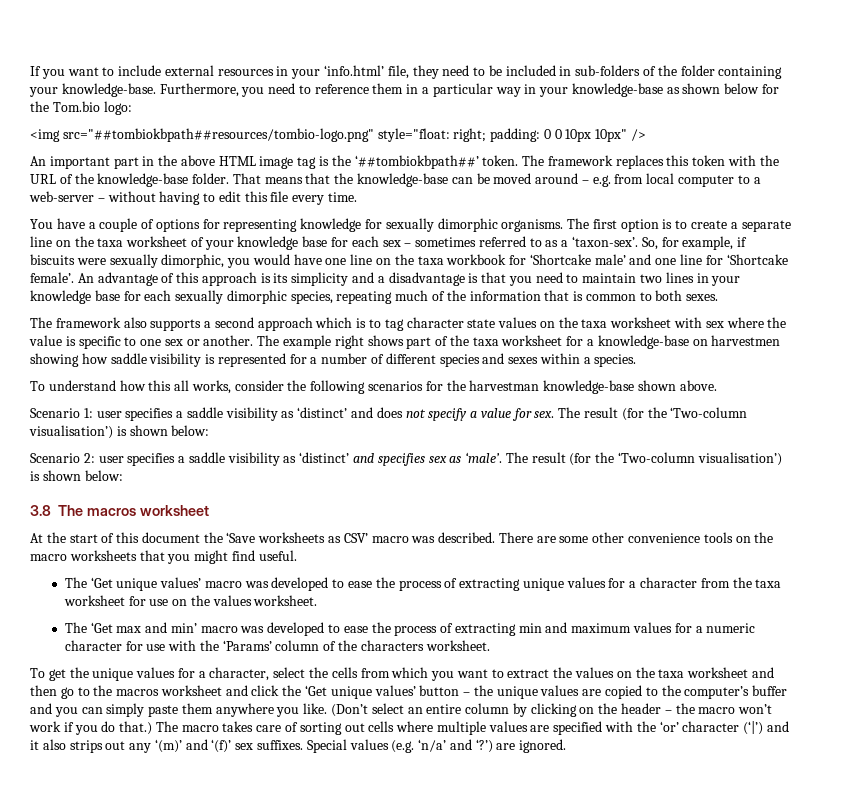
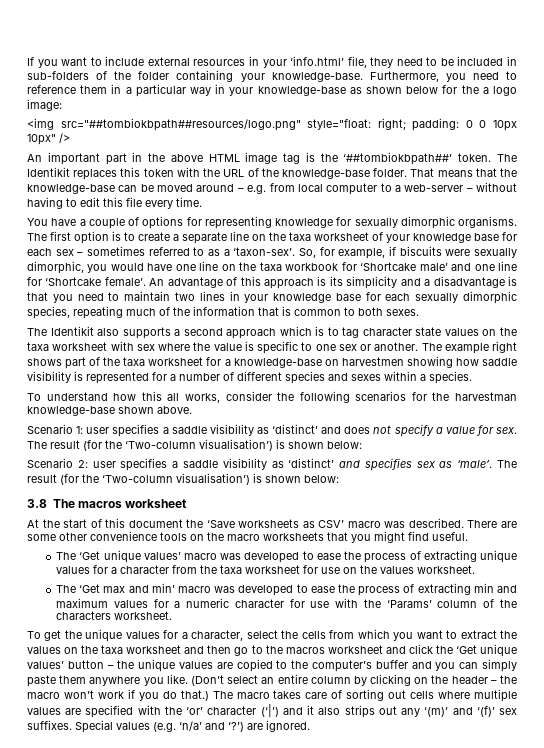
- Furthermore, you need to reference them in a particular way in your knowledge-base as shown below for the Tom.bio logo:
+ Furthermore, you need to reference them in a particular way in your knowledge-base as shown below for the a logo image:
- <img src="##tombiokbpath##resources/tombio-logo.png" style="float: right; padding: 0 0 10px 10px" />
+ <img src="##tombiokbpath##resources/logo.png" style="float: right; padding: 0 0 10px 10px" />
- The framework replaces this token with the URL of the knowledge-base folder.
+ The Identikit replaces this token with the URL of the knowledge-base folder.
- The framework also supports a second approach which is to tag character state values on the taxa worksheet with sex where the value is specific to one sex or another.
+ The Identikit also supports a second approach which is to tag character state values on the taxa worksheet with sex where the value is specific to one sex or another.

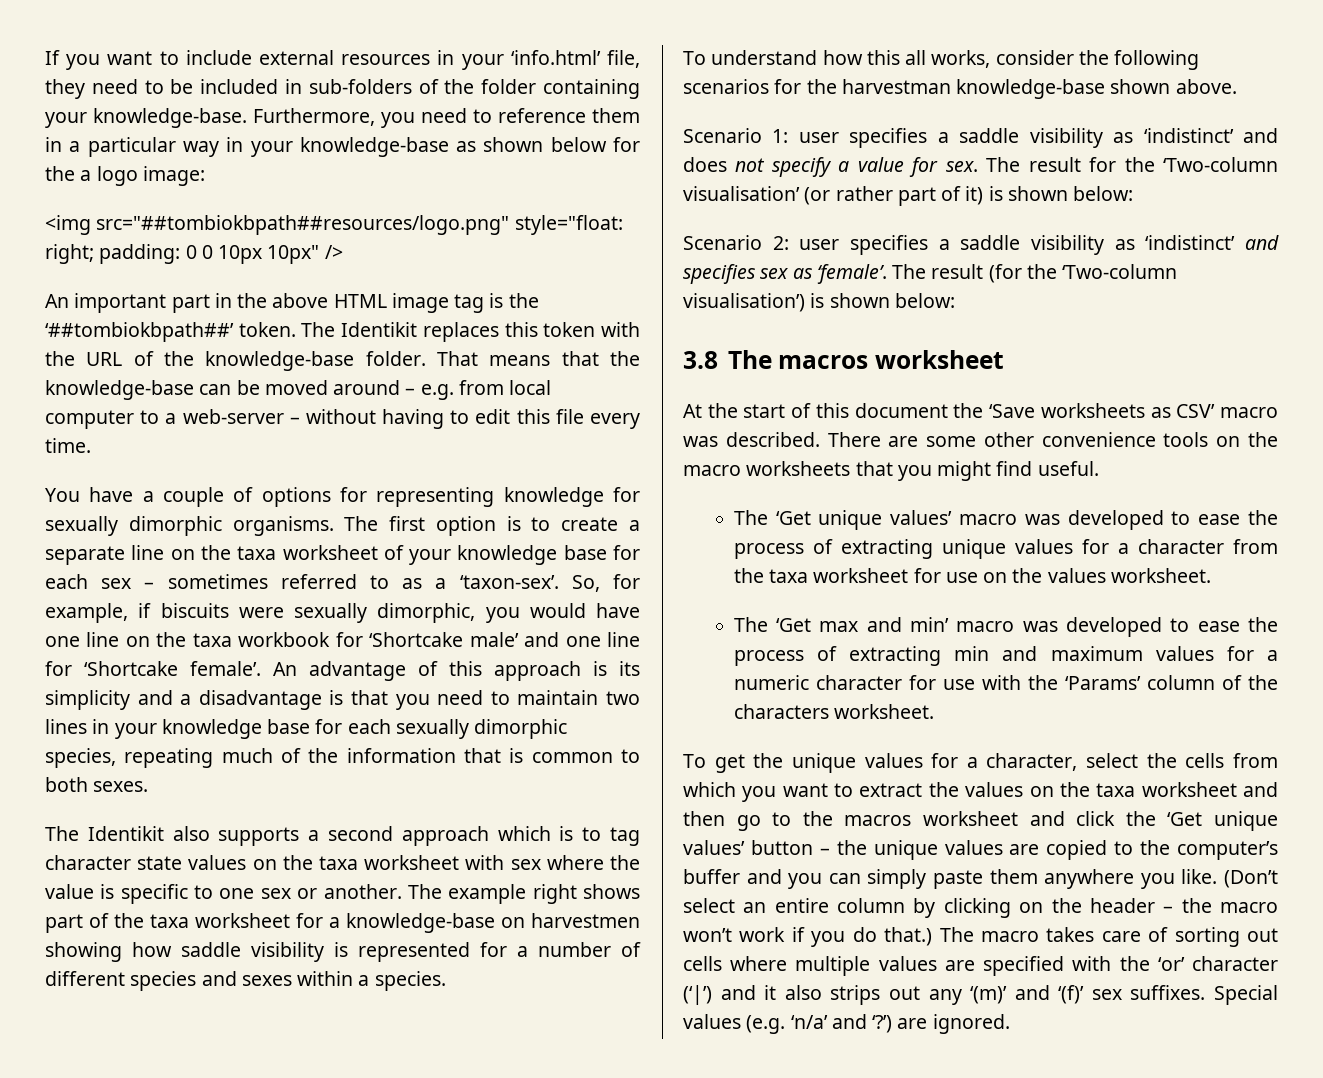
- Scenario 1: user specifies a saddle visibility as ‘distinct’ and does not specify a value for sex. The result (for the ‘Two-column visualisation’) is shown below:
+ Scenario 1: user specifies a saddle visibility as ‘indistinct’ and does not specify a value for sex. The result for the ‘Two-column visualisation’ (or rather part of it) is shown below:
- Scenario 2: user specifies a saddle visibility as ‘distinct’ and specifies sex as ‘male’.
+ Scenario 2: user specifies a saddle visibility as ‘indistinct’ and specifies sex as ‘female’.

